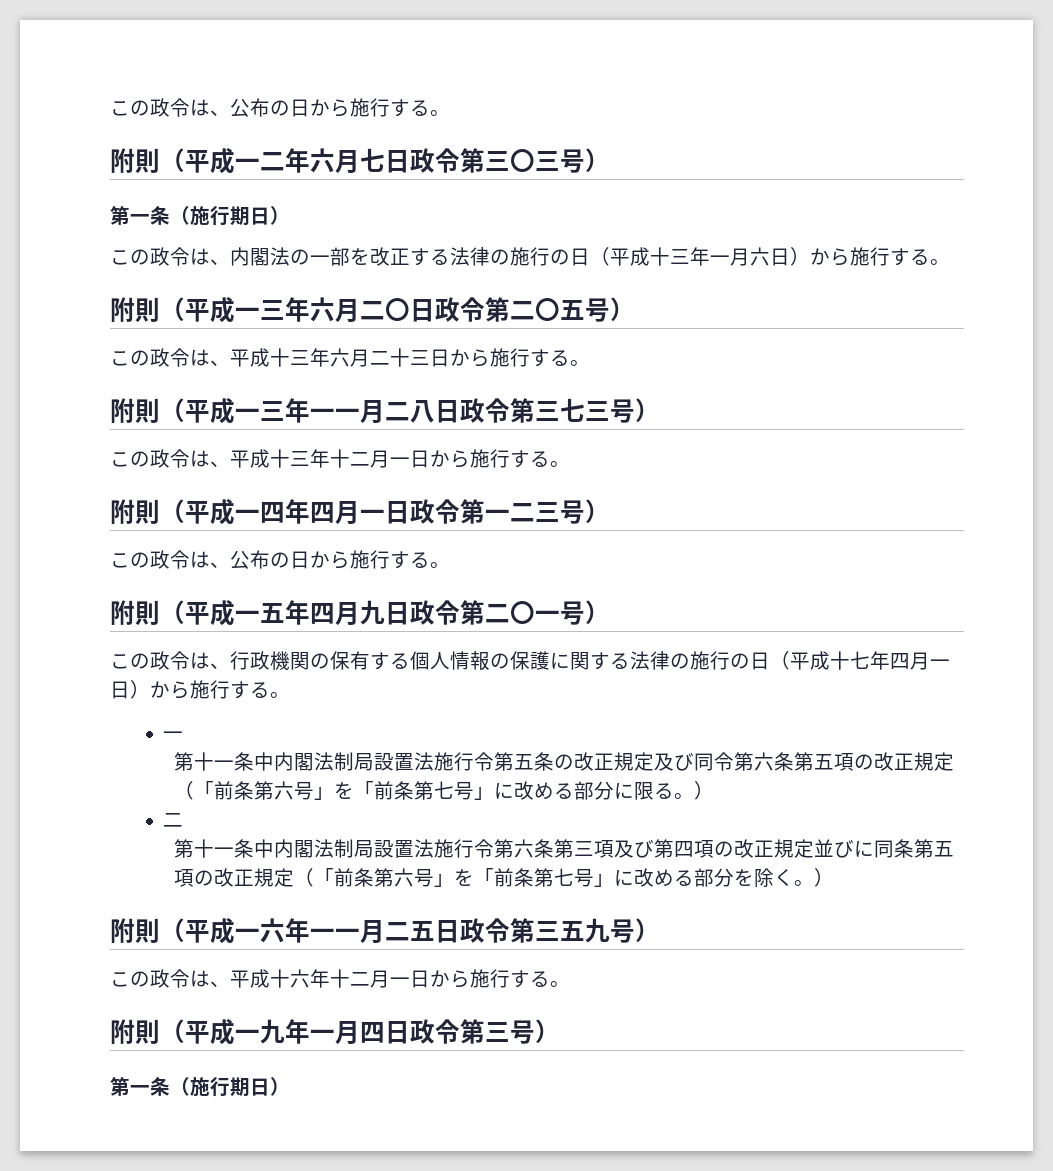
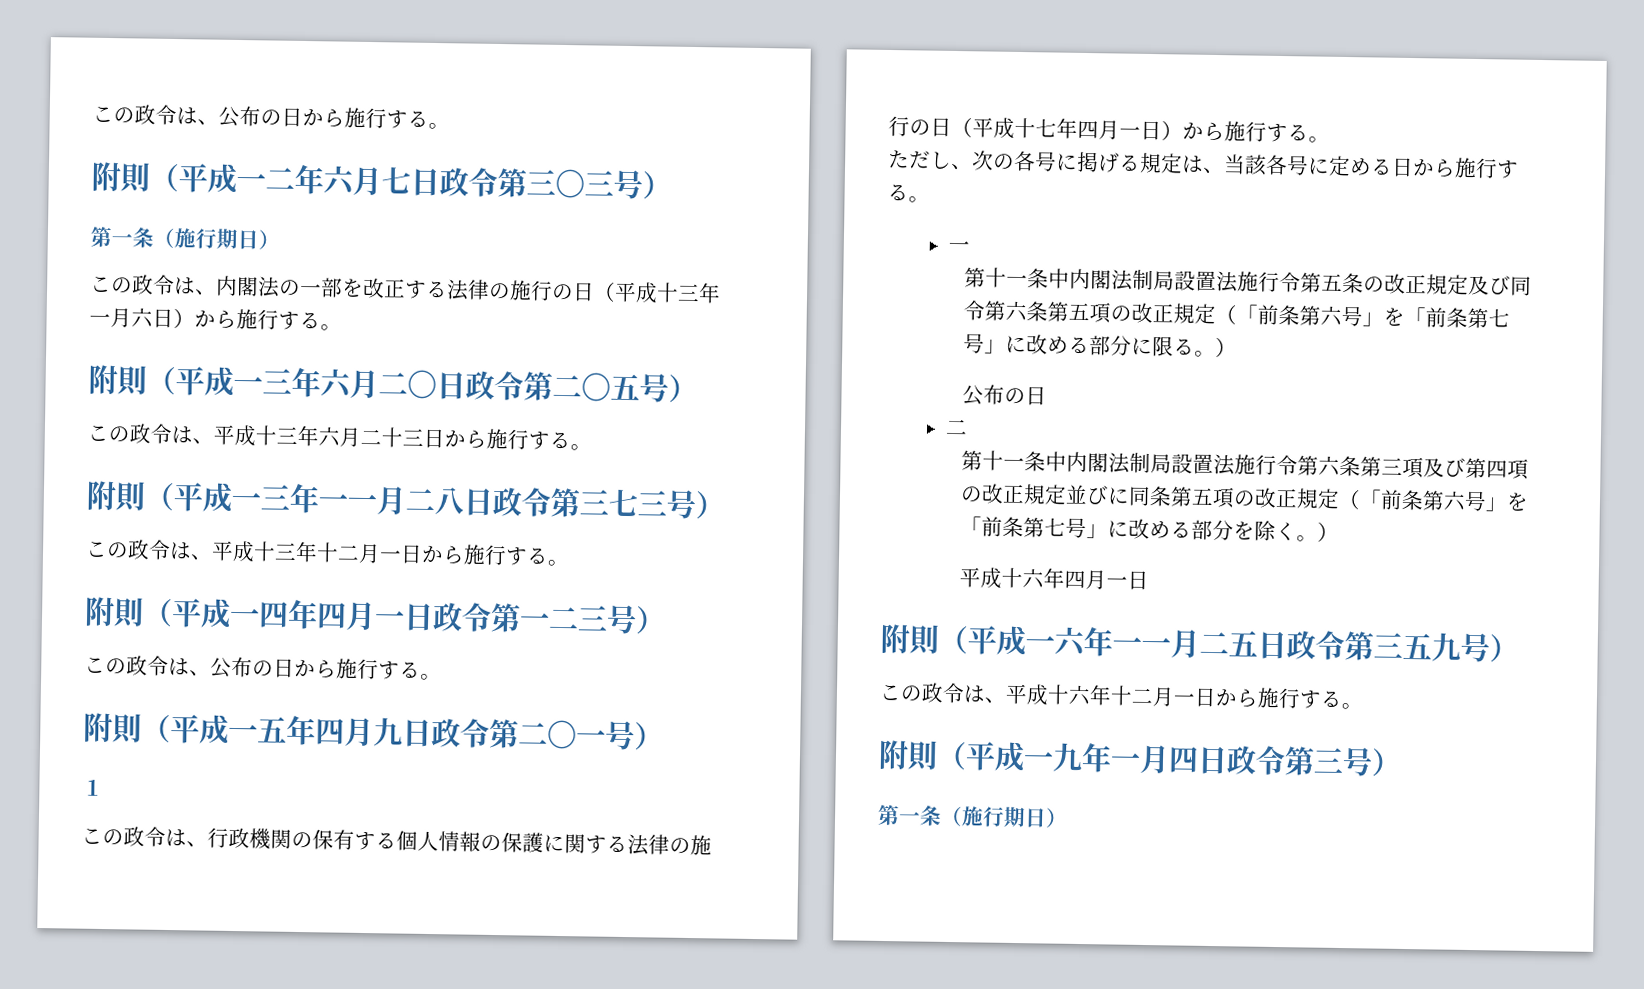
+ １
+ ただし、次の各号に掲げる規定は、当該各号に定める日から施行する。
  第十一条中内閣法制局設置法施行令第五条の改正規定及び同令第六条第五項の改正規定（「前条第六号」を「前条第七号」に改める部分に限る。）
+ 公布の日
+ 平成十六年四月一日

